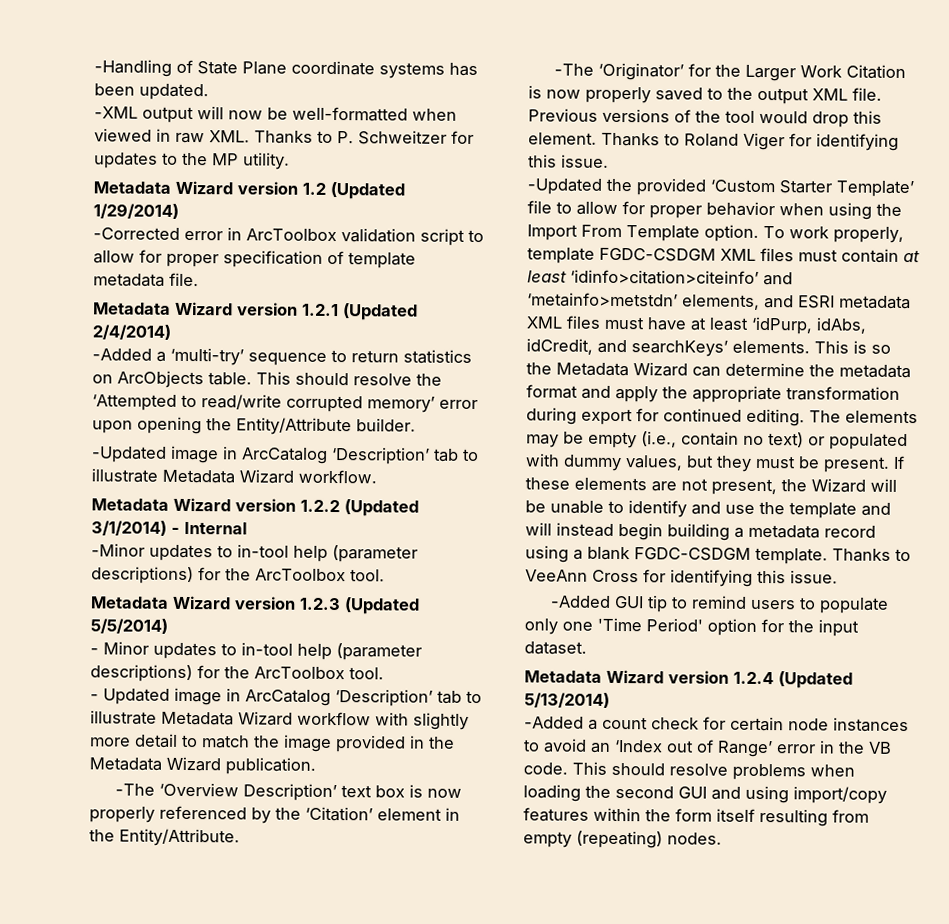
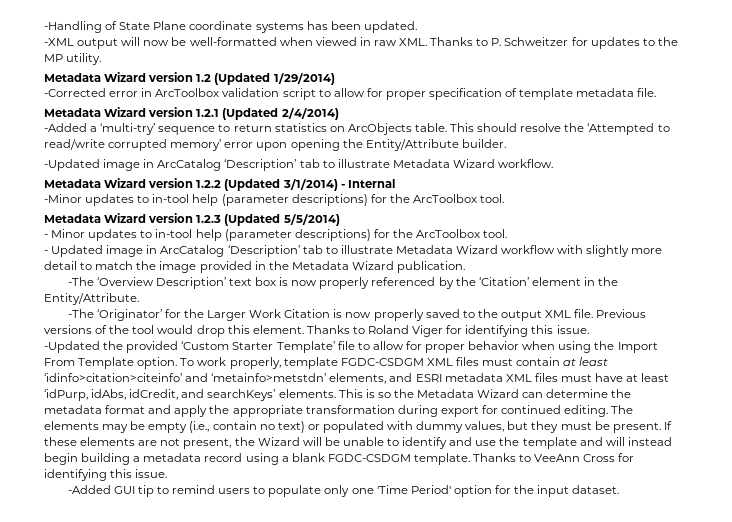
- Metadata Wizard version 1.2.4 (Updated 5/13/2014)
- -Added a count check for certain node instances to avoid an ‘Index out of Range’ error in the VB code. This should resolve problems when loading the second GUI and using import/copy features within the form itself resulting from empty (repeating) nodes.

